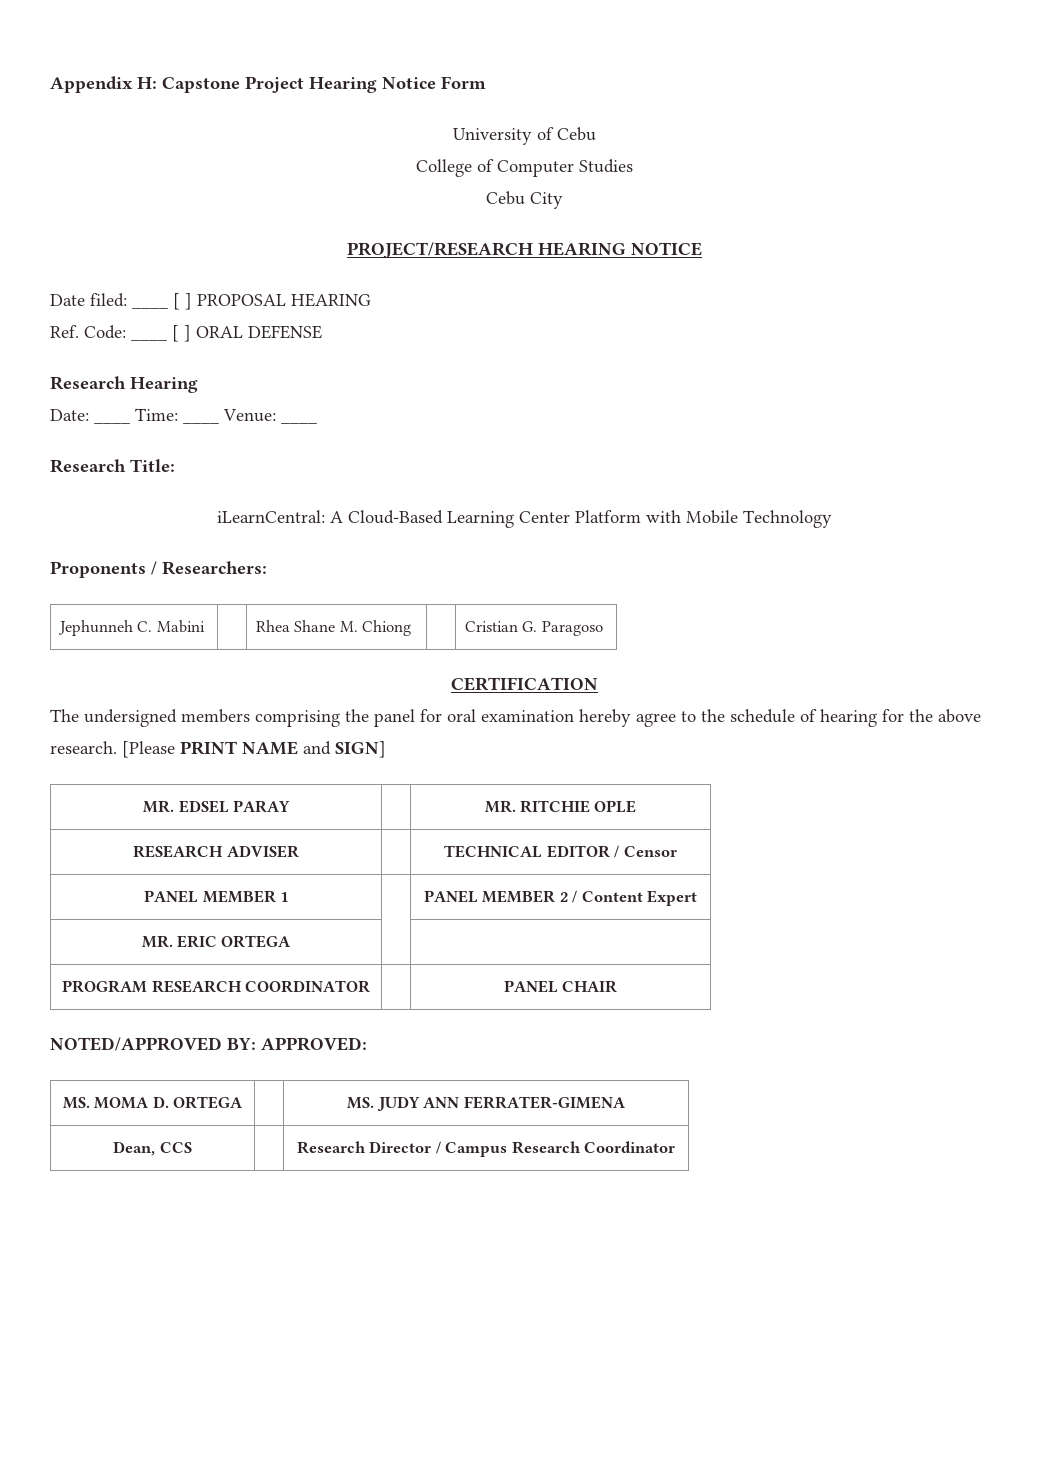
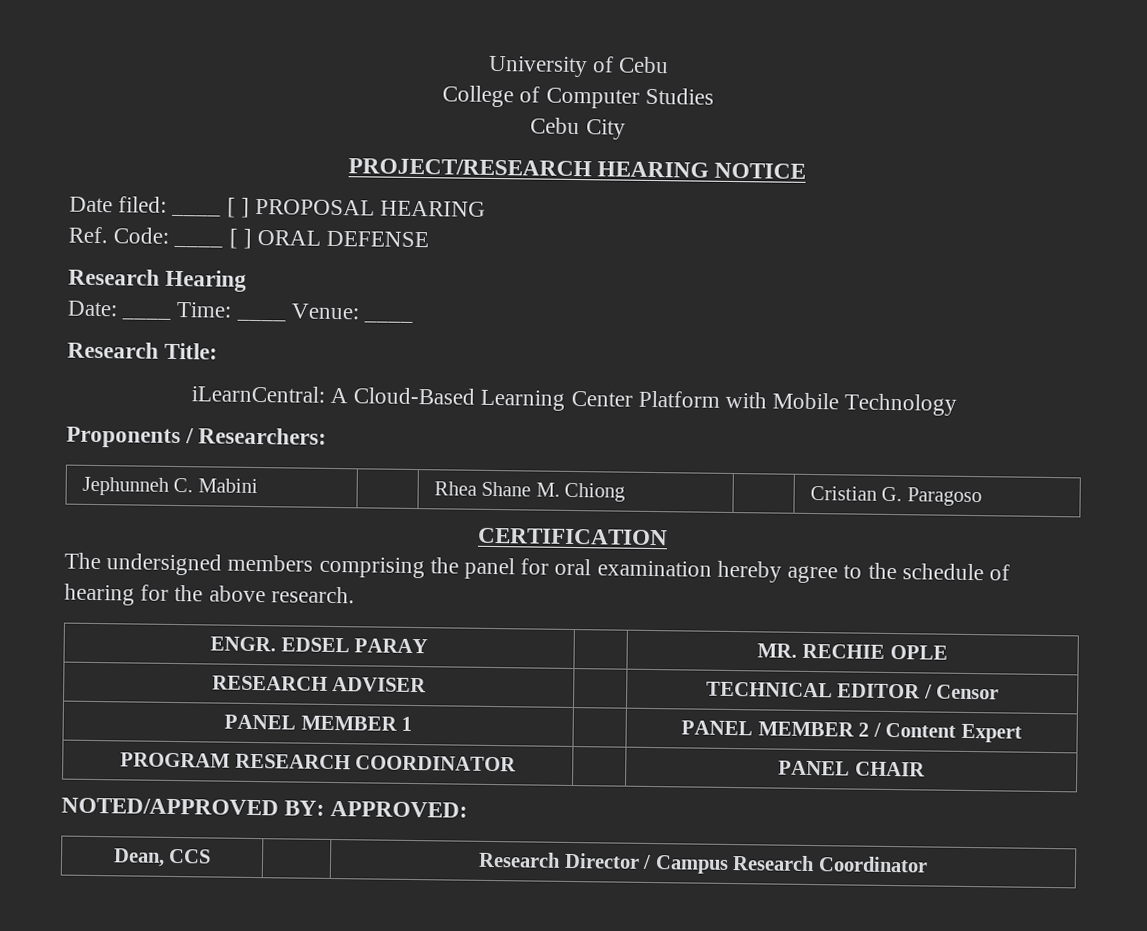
- Appendix H: Capstone Project Hearing Notice Form
- The undersigned members comprising the panel for oral examination hereby agree to the schedule of hearing for the above research. [Please PRINT NAME and SIGN]
- MR. EDSEL PARAY | | MR. RITCHIE OPLE
+ The undersigned members comprising the panel for oral examination hereby agree to the schedule of hearing for the above research.
+ ENGR. EDSEL PARAY | | MR. RECHIE OPLE
- MR. ERIC ORTEGA | |
- MS. MOMA D. ORTEGA | | MS. JUDY ANN FERRATER-GIMENA

